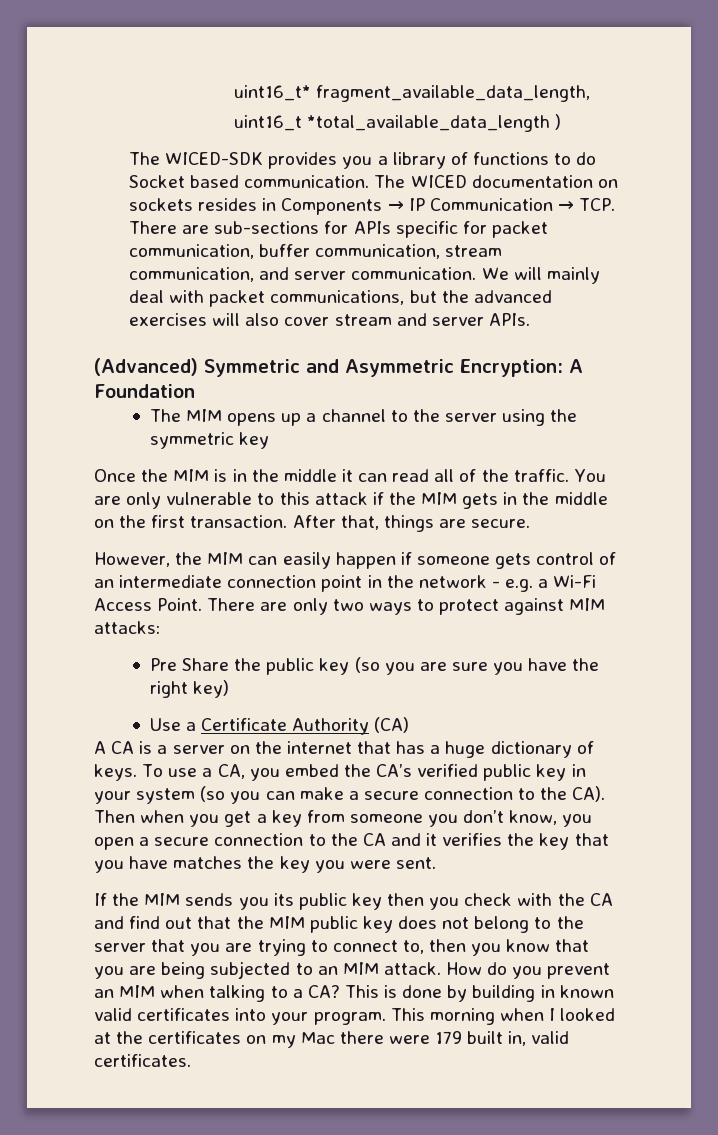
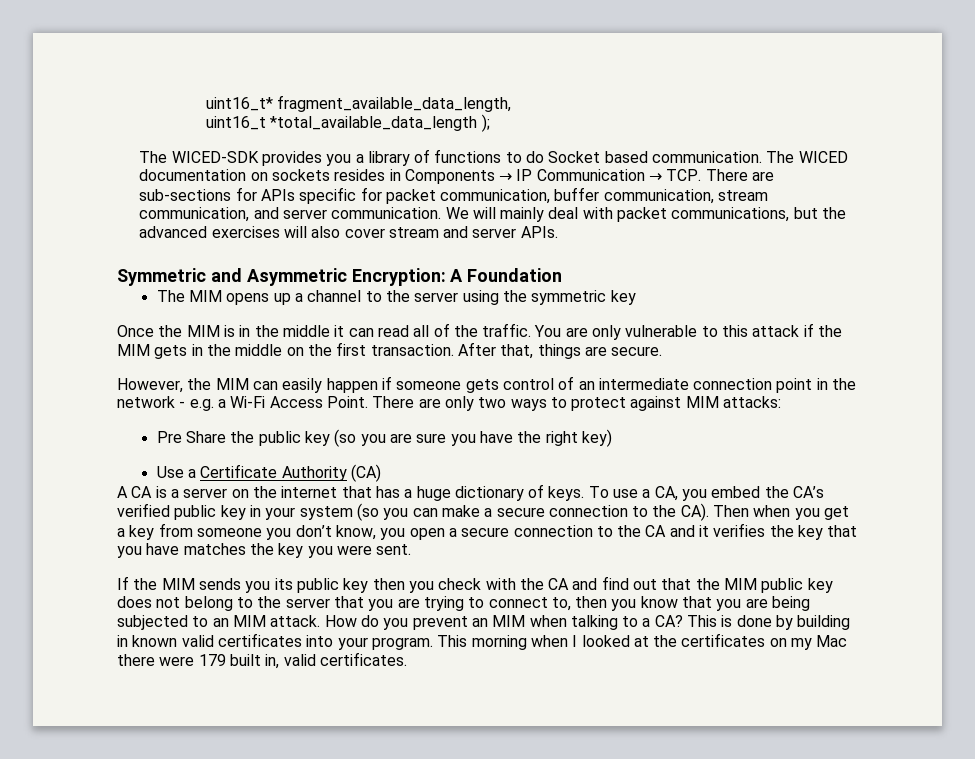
- uint16_t *total_available_data_length )
+ uint16_t *total_available_data_length );
- (Advanced) Symmetric and Asymmetric Encryption: A Foundation
+ Symmetric and Asymmetric Encryption: A Foundation

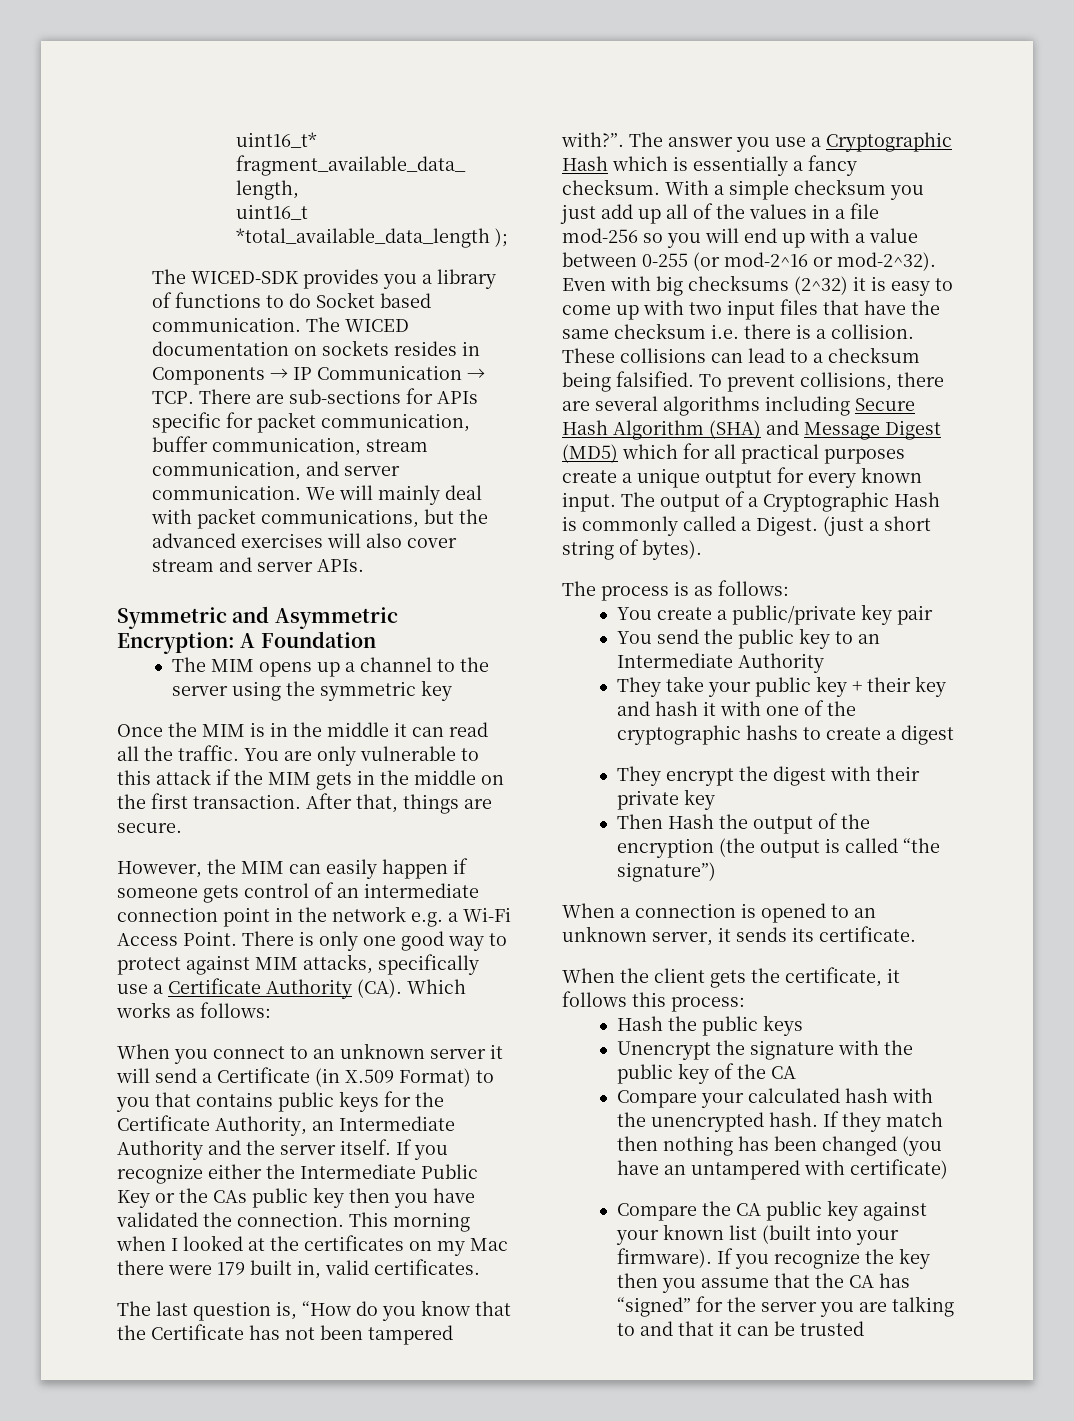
- Once the MIM is in the middle it can read all of the traffic.
+ Once the MIM is in the middle it can read all the traffic.
- However, the MIM can easily happen if someone gets control of an intermediate connection point in the network - e.g. a Wi-Fi Access Point.
+ However, the MIM can easily happen if someone gets control of an intermediate connection point in the network e.g. a Wi-Fi Access Point.
- There are only two ways to protect against MIM attacks:
- Pre Share the public key (so you are sure you have the right key)
- Use a Certificate Authority (CA)
- A CA is a server on the internet that has a huge dictionary of keys. To use a CA, you embed the CA’s verified public key in your system (so you can make a secure connection to the CA). Then when you get a key from someone you don’t know, you open a secure connection to the CA and it verifies the key that you have matches the key you were sent.
- If the MIM sends you its public key then you check with the CA and find out that the MIM public key does not belong to the server that you are trying to connect to, then you know that you are being subjected to an MIM attack. How do you prevent an MIM when talking to a CA? This is done by building in known valid certificates into your program.
+ There is only one good way to protect against MIM attacks, specifically use a Certificate Authority (CA). Which works as follows:
+ When you connect to an unknown server it will send a Certificate (in X.509 Format) to you that contains public keys for the Certificate Authority, an Intermediate Authority and the server itself. If you recognize either the Intermediate Public Key or the CAs public key then you have validated the connection.
+ The last question is, “How do you know that the Certificate has not been tampered with?”. The answer you use a Cryptographic Hash which is essentially a fancy checksum. With a simple checksum you just add up all of the values in a file mod-256 so you will end up with a value between 0-255 (or mod-2^16 or mod-2^32). Even with big checksums (2^32) it is easy to come up with two input files that have the same checksum i.e. there is a collision. These collisions can lead to a checksum being falsified. To prevent collisions, there are several algorithms including Secure Hash Algorithm (SHA) and Message Digest (MD5) which for all practical purposes create a unique outptut for every known input. The output of a Cryptographic Hash is commonly called a Digest. (just a short string of bytes).
+ The process is as follows:
+ You create a public/private key pair
+ You send the public key to an Intermediate Authority
+ They take your public key + their key and hash it with one of the cryptographic hashs to create a digest
+ They encrypt the digest with their private key
+ Then Hash the output of the encryption (the output is called “the signature”)
+ When a connection is opened to an unknown server, it sends its certificate.
+ When the client gets the certificate, it follows this process:
+ Hash the public keys
+ Unencrypt the signature with the public key of the CA
+ Compare your calculated hash with the unencrypted hash. If they match then nothing has been changed (you have an untampered with certificate)
+ Compare the CA public key against your known list (built into your firmware). If you recognize the key then you assume that the CA has “signed” for the server you are talking to and that it can be trusted

